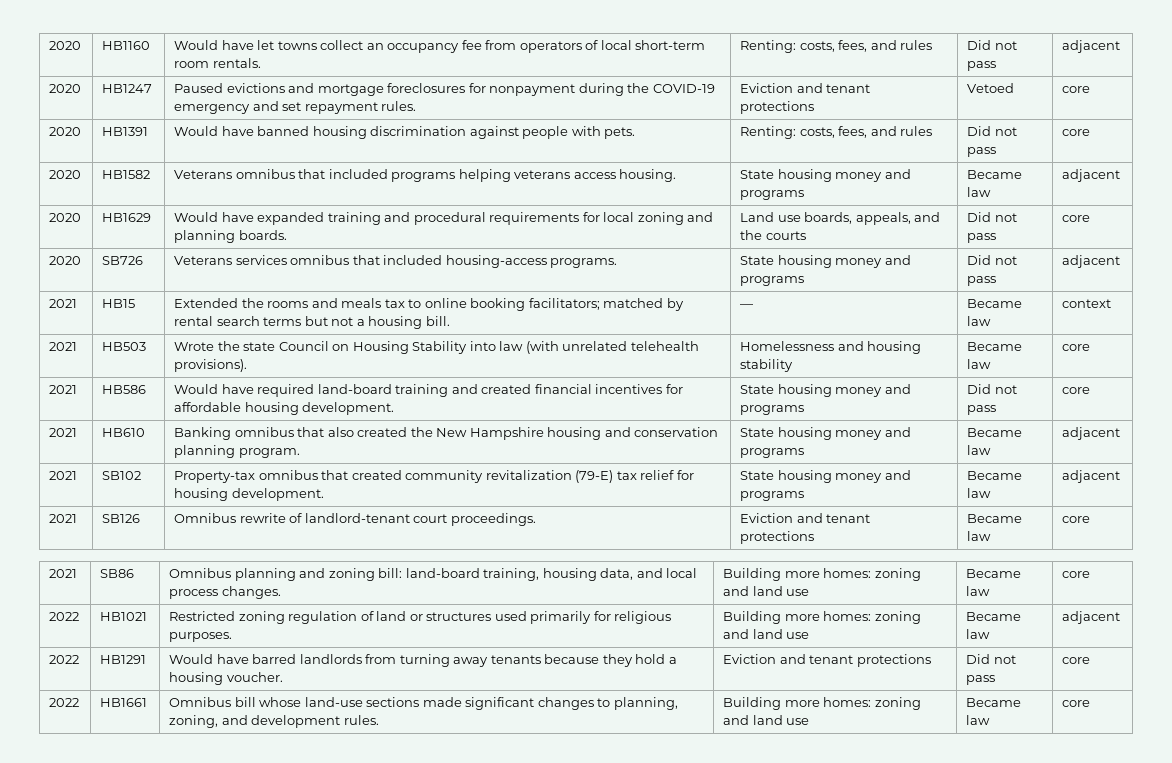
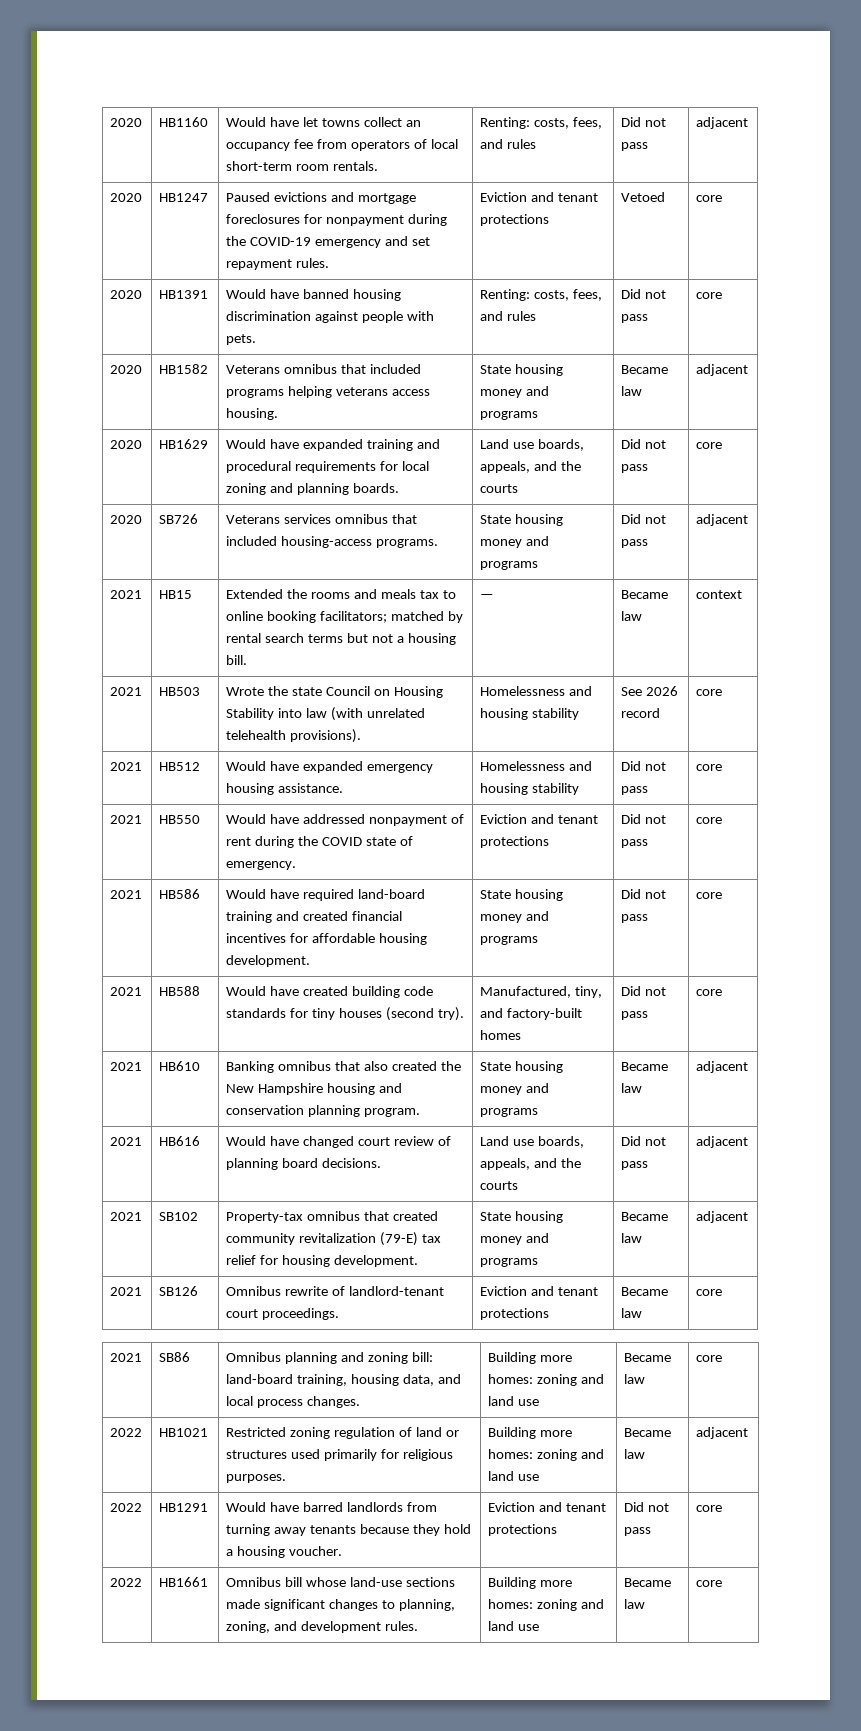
- 2021 | HB503 | Wrote the state Council on Housing Stability into law (with unrelated telehealth provisions). | Homelessness and housing stability | Became law | core
+ 2021 | HB503 | Wrote the state Council on Housing Stability into law (with unrelated telehealth provisions). | Homelessness and housing stability | See 2026 record | core
+ 2021 | HB512 | Would have expanded emergency housing assistance. | Homelessness and housing stability | Did not pass | core
+ 2021 | HB550 | Would have addressed nonpayment of rent during the COVID state of emergency. | Eviction and tenant protections | Did not pass | core
+ 2021 | HB588 | Would have created building code standards for tiny houses (second try). | Manufactured, tiny, and factory-built homes | Did not pass | core
+ 2021 | HB616 | Would have changed court review of planning board decisions. | Land use boards, appeals, and the courts | Did not pass | adjacent

